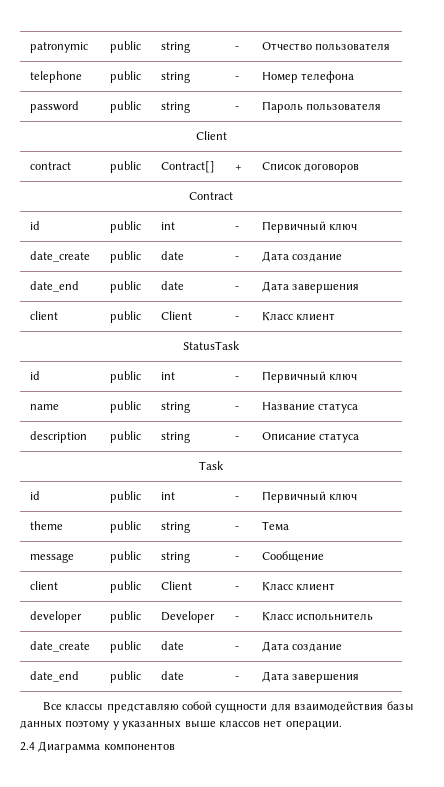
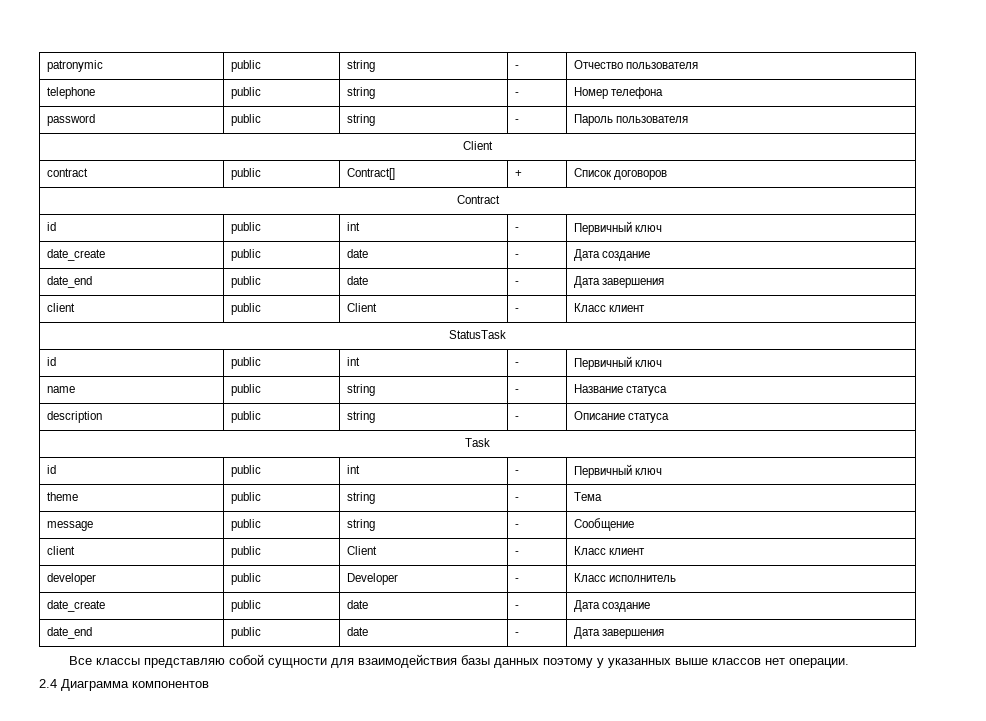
- developer | public | Developer | - | Класс испольнитель
+ developer | public | Developer | - | Класс исполнитель

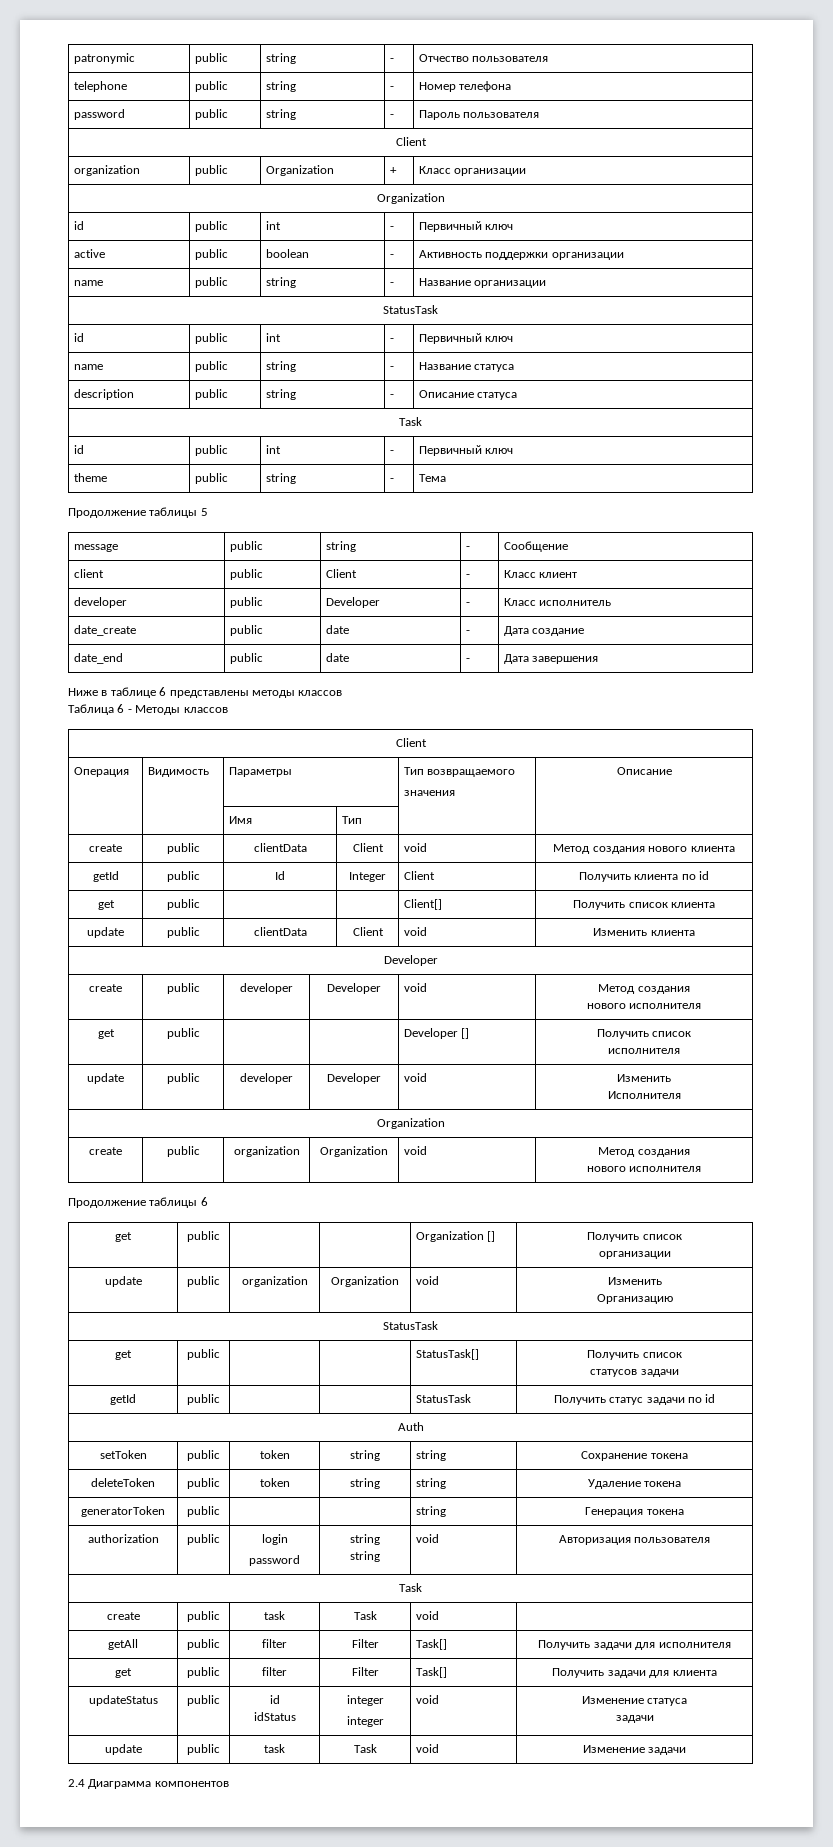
- contract | public | Contract[] | + | Список договоров
- Contract
+ organization | public | Organization | + | Класс организации
+ Organization
  id | public | int | - | Первичный ключ
- date_create | public | date | - | Дата создание
- date_end | public | date | - | Дата завершения
- client | public | Client | - | Класс клиент
+ active | public | boolean | - | Активность поддержки организации
+ name | public | string | - | Название организации
+ Продолжение таблицы 5
- Все классы представляю собой сущности для взаимодействия базы данных поэтому у указанных выше классов нет операции.
+ Ниже в таблице 6 представлены методы классов
+ Таблица 6 - Методы классов
+ Client
+ Операция | Видимость | Параметры | Тип возвращаемого
+ значения | Описание
+ | | Имя | Тип | |
+ create | public | сlientData | Сlient | void | Метод создания нового клиента
+ getId | public | Id | Integer | Сlient | Получить клиента по id
+ get | public | | | Сlient[] | Получить список клиента
+ update | public | сlientData | Сlient | void | Изменить клиента
+ Developer
+ create | public | developer | Developer | void | Метод создания
+ нового исполнителя
+ get | public | | | Developer [] | Получить список
+ исполнителя
+ update | public | developer | Developer | void | Изменить
+ Исполнителя
+ Organization
+ create | public | organization | Organization | void | Метод создания
+ нового исполнителя
+ Продолжение таблицы 6
+ get | public | | | Organization [] | Получить список
+ организации
+ update | public | organization | Organization | void | Изменить
+ Организацию
+ StatusTask
+ get | public | | | StatusTask[] | Получить список
+ статусов задачи
+ getId | public | | | StatusTask | Получить статус задачи по id
+ Auth
+ setToken | public | token | string | string | Сохранение токена
+ deleteToken | public | token | string | string | Удаление токена
+ generatorToken | public | | | string | Генерация токена
+ authorization | public | login
+ password | string
+ string | void | Авторизация пользователя
+ Task
+ create | public | task | Task | void |
+ getAll | public | filter | Filter | Task[] | Получить задачи для исполнителя
+ get | public | filter | Filter | Task[] | Получить задачи для клиента
+ updateStatus | public | id
+ idStatus | integer
+ integer | void | Изменение статуса
+ задачи
+ update | public | task | Task | void | Изменение задачи

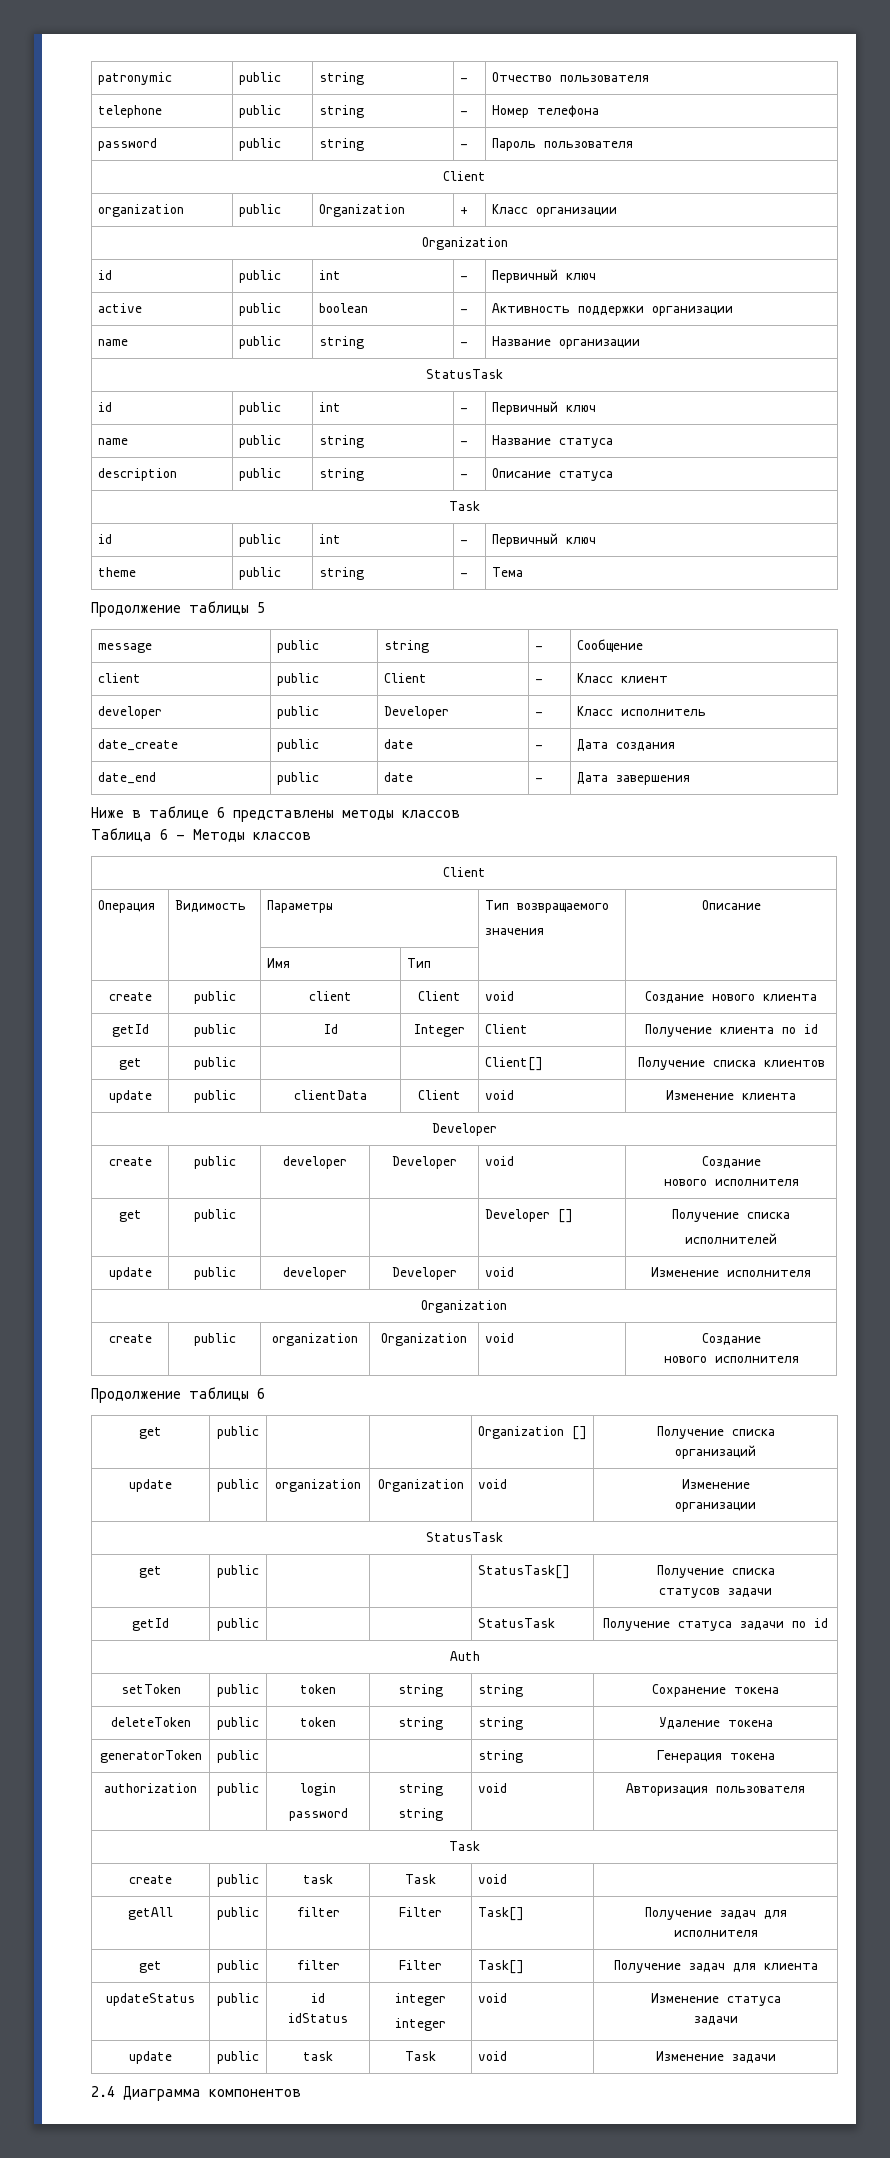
- date_create | public | date | - | Дата создание
+ date_create | public | date | - | Дата создания
- create | public | сlientData | Сlient | void | Метод создания нового клиента
+ create | public | сlient | Сlient | void | Создание нового клиента
- getId | public | Id | Integer | Сlient | Получить клиента по id
+ getId | public | Id | Integer | Сlient | Получение клиента по id
- get | public | | | Сlient[] | Получить список клиента
+ get | public | | | Сlient[] | Получение списка клиентов
- update | public | сlientData | Сlient | void | Изменить клиента
+ update | public | сlientData | Сlient | void | Изменение клиента
- create | public | developer | Developer | void | Метод создания
+ create | public | developer | Developer | void | Создание
- get | public | | | Developer [] | Получить список
- исполнителя
+ get | public | | | Developer [] | Получение списка
+ исполнителей
- update | public | developer | Developer | void | Изменить
- Исполнителя
+ update | public | developer | Developer | void | Изменение исполнителя
- create | public | organization | Organization | void | Метод создания
+ create | public | organization | Organization | void | Создание
- get | public | | | Organization [] | Получить список
- организации
+ get | public | | | Organization [] | Получение списка
+ организаций
- update | public | organization | Organization | void | Изменить
- Организацию
+ update | public | organization | Organization | void | Изменение
+ организации
- get | public | | | StatusTask[] | Получить список
+ get | public | | | StatusTask[] | Получение списка
- getId | public | | | StatusTask | Получить статус задачи по id
+ getId | public | | | StatusTask | Получение статуса задачи по id
- getAll | public | filter | Filter | Task[] | Получить задачи для исполнителя
+ getAll | public | filter | Filter | Task[] | Получение задач для исполнителя
- get | public | filter | Filter | Task[] | Получить задачи для клиента
+ get | public | filter | Filter | Task[] | Получение задач для клиента

